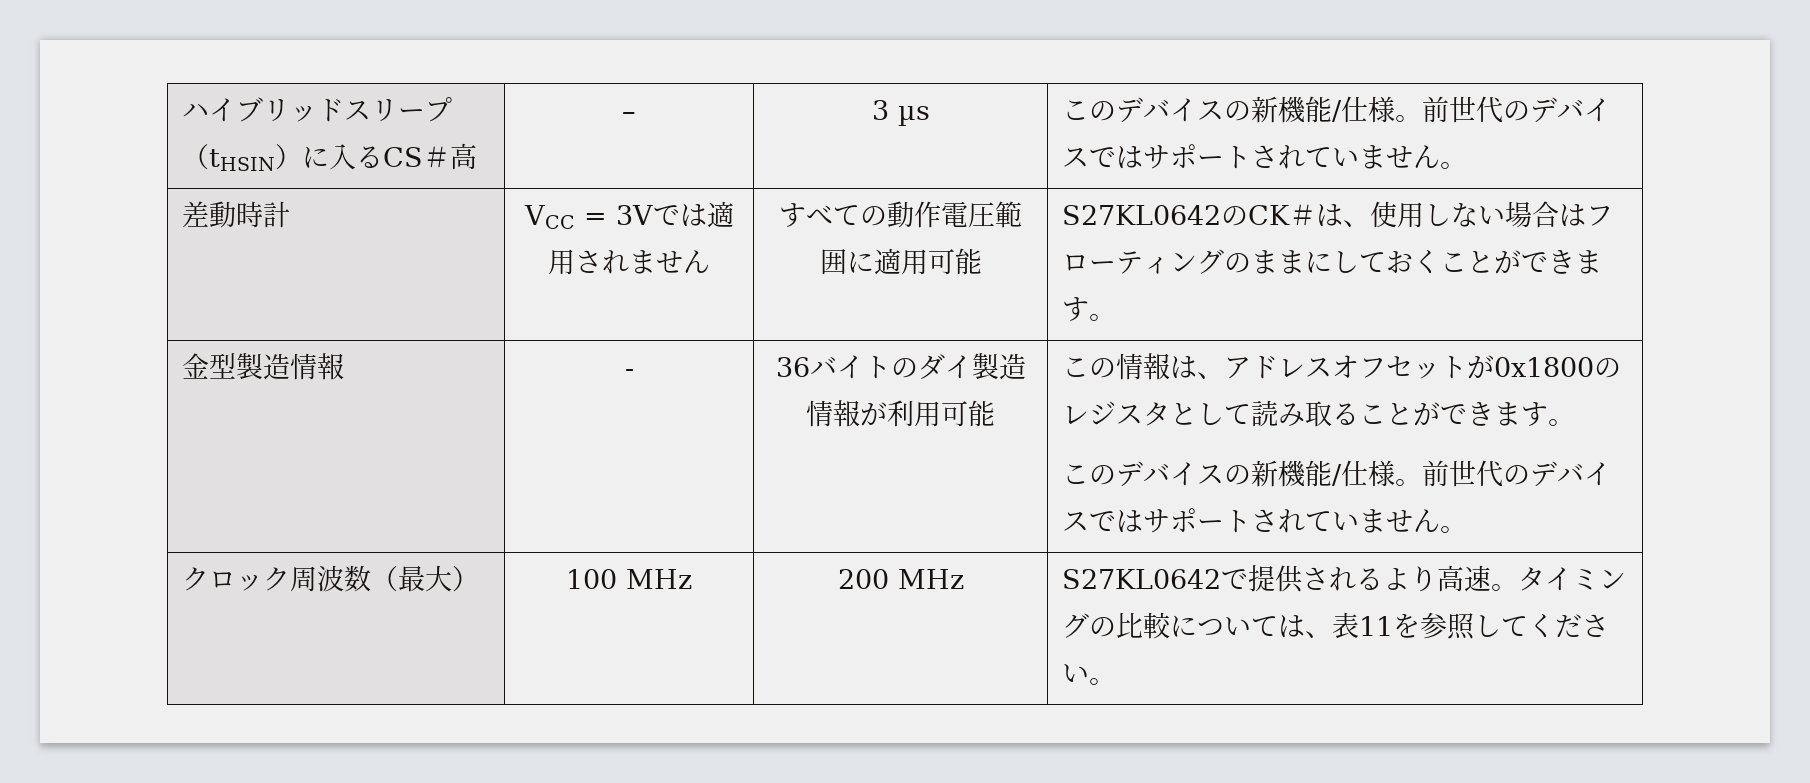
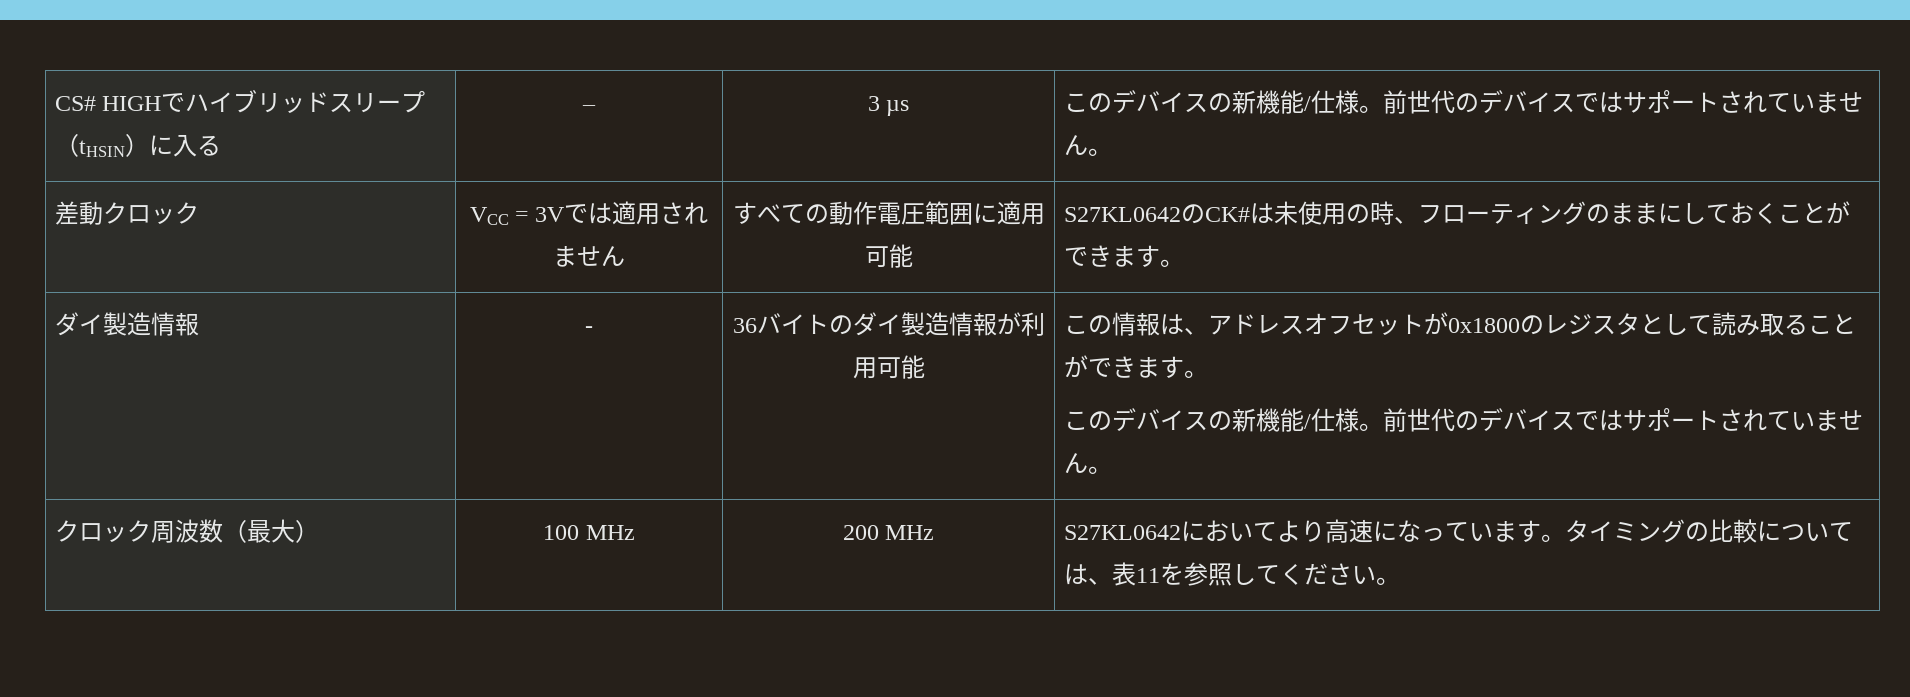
- ハイブリッドスリープ（tHSIN）に入るCS＃高 | – | 3 µs | このデバイスの新機能/仕様。前世代のデバイスではサポートされていません。
+ CS# HIGHでハイブリッドスリープ（tHSIN）に入る | – | 3 µs | このデバイスの新機能/仕様。前世代のデバイスではサポートされていません。
- 差動時計 | VCC = 3Vでは適用されません | すべての動作電圧範囲に適用可能 | S27KL0642のCK＃は、使用しない場合はフローティングのままにしておくことができます。
- 金型製造情報
+ 差動クロック | VCC = 3Vでは適用されません | すべての動作電圧範囲に適用可能 | S27KL0642のCK#は未使用の時、フローティングのままにしておくことができます。
+ ダイ製造情報
- クロック周波数（最大） | 100 MHz | 200 MHz | S27KL0642で提供されるより高速。タイミングの比較については、表11を参照してください。
+ クロック周波数（最大） | 100 MHz | 200 MHz | S27KL0642においてより高速になっています。タイミングの比較については、表11を参照してください。

